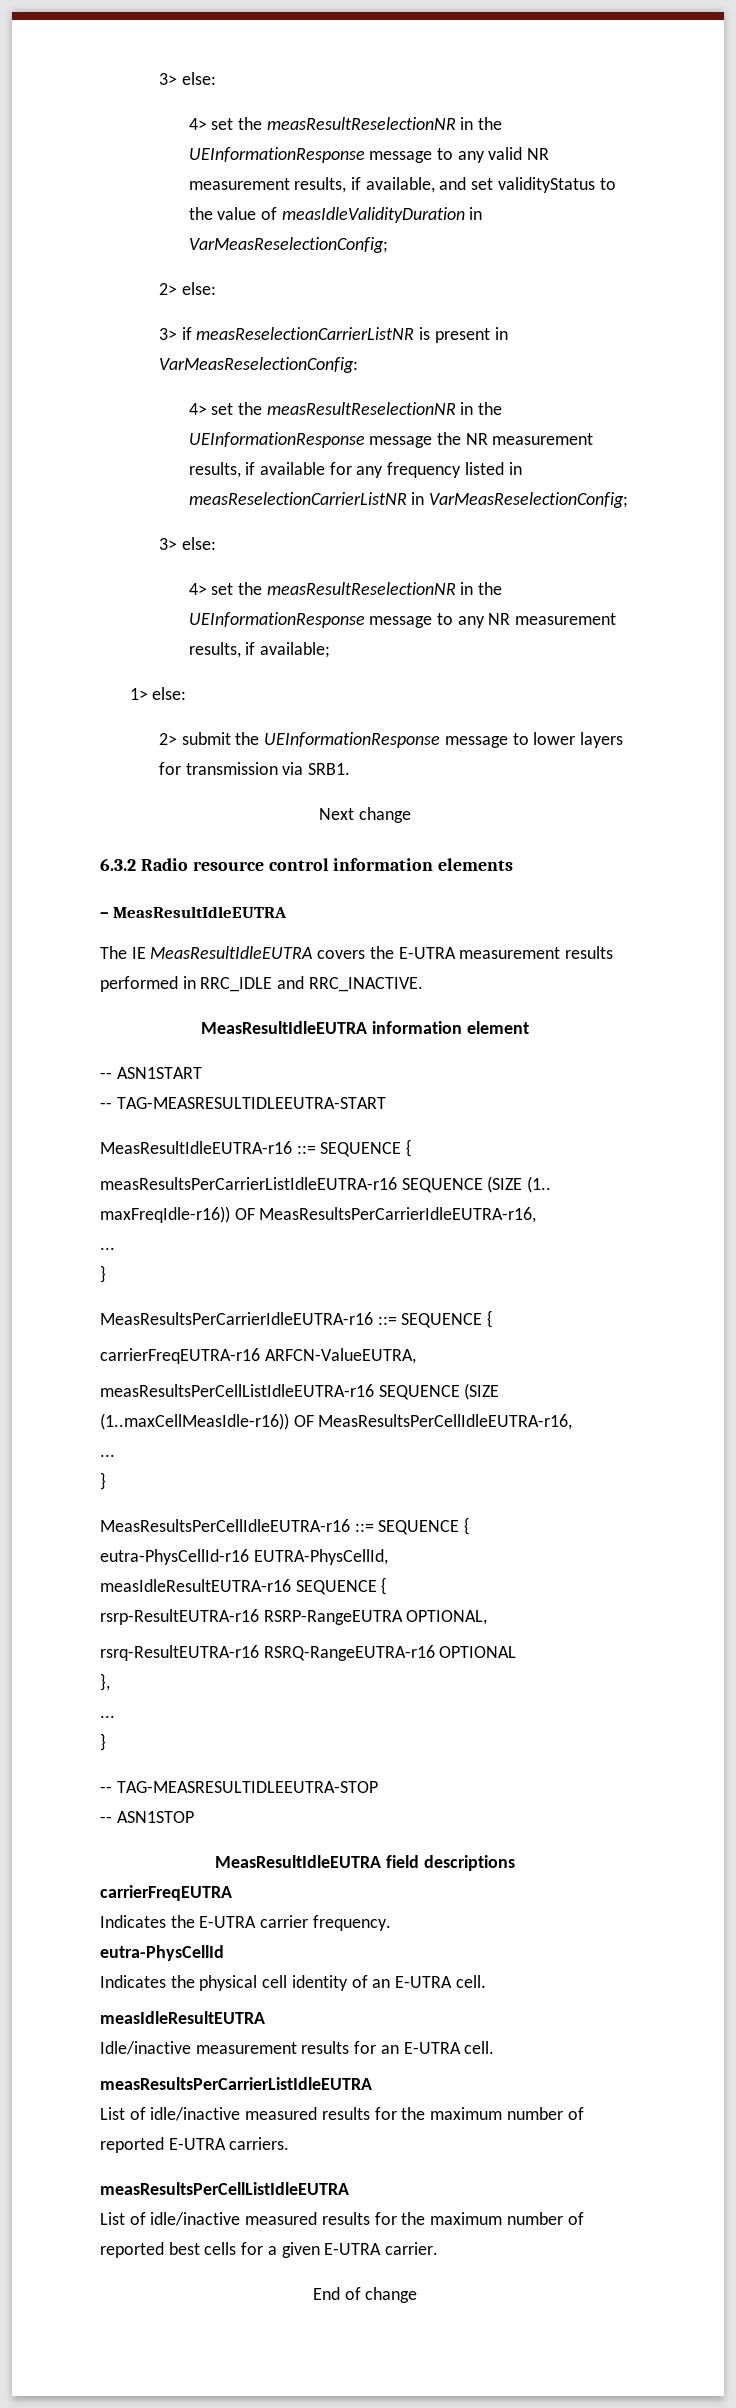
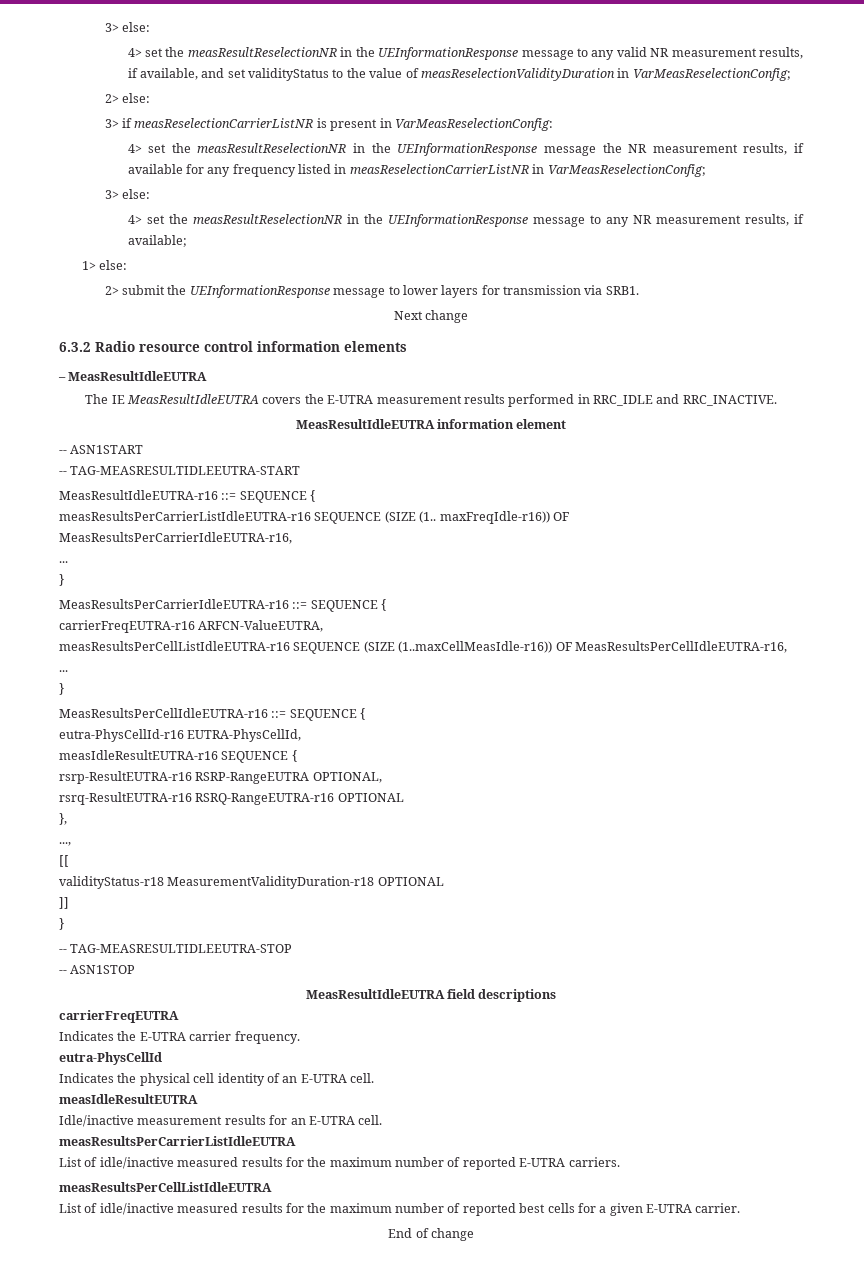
- 4> set the measResultReselectionNR in the UEInformationResponse message to any valid NR measurement results, if available, and set validityStatus to the value of measIdleValidityDuration in VarMeasReselectionConfig;
+ 4> set the measResultReselectionNR in the UEInformationResponse message to any valid NR measurement results, if available, and set validityStatus to the value of measReselectionValidityDuration in VarMeasReselectionConfig;
  },
- ...
+ ...,
+ [[
+ validityStatus-r18 MeasurementValidityDuration-r18 OPTIONAL
+ ]]

